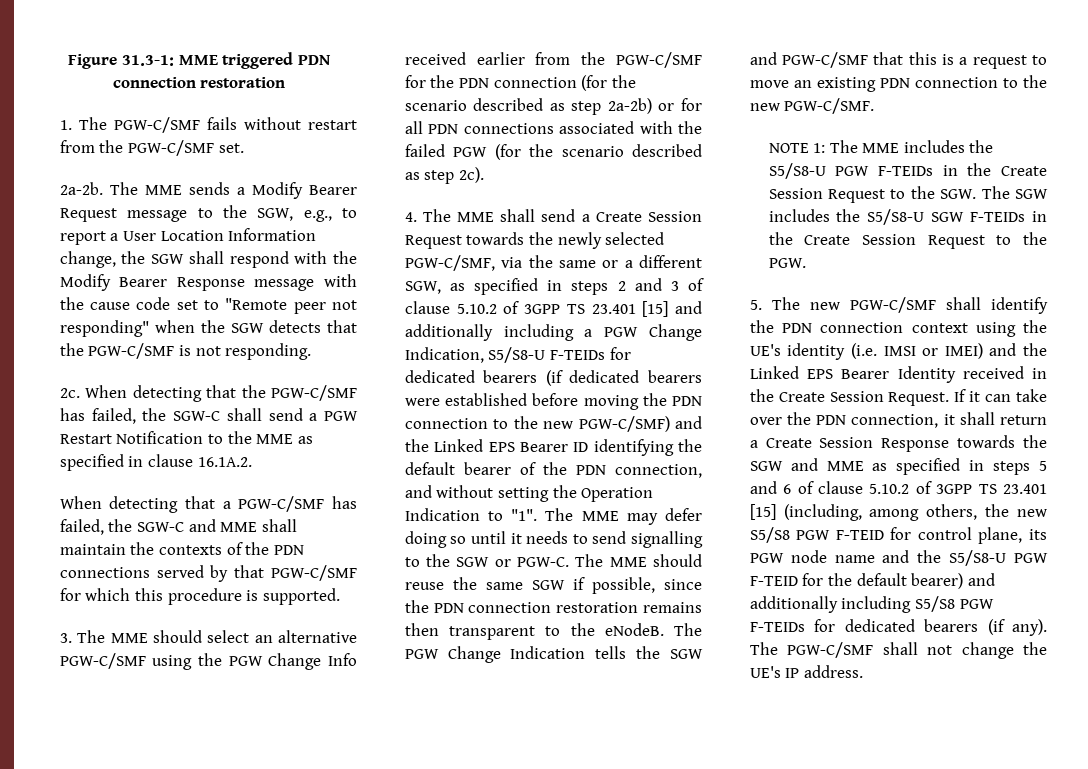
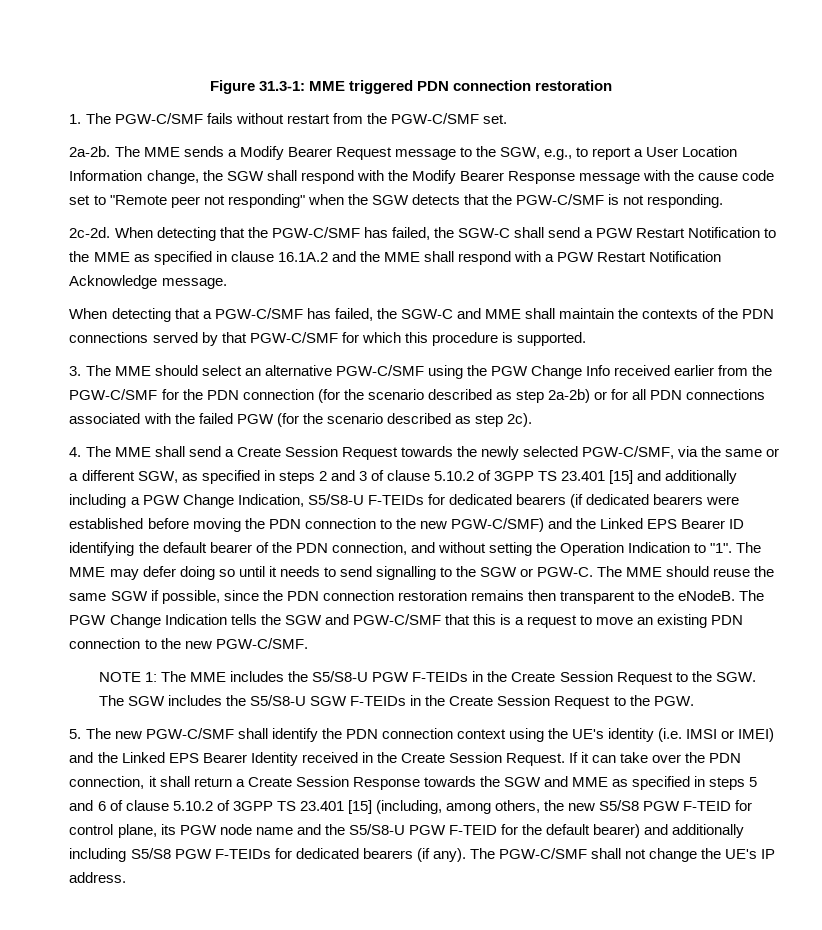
- 2c.
+ 2c-2d.
- When detecting that the PGW-C/SMF has failed, the SGW-C shall send a PGW Restart Notification to the MME as specified in clause 16.1A.2.
+ When detecting that the PGW-C/SMF has failed, the SGW-C shall send a PGW Restart Notification to the MME as specified in clause 16.1A.2 and the MME shall respond with a PGW Restart Notification Acknowledge message.

